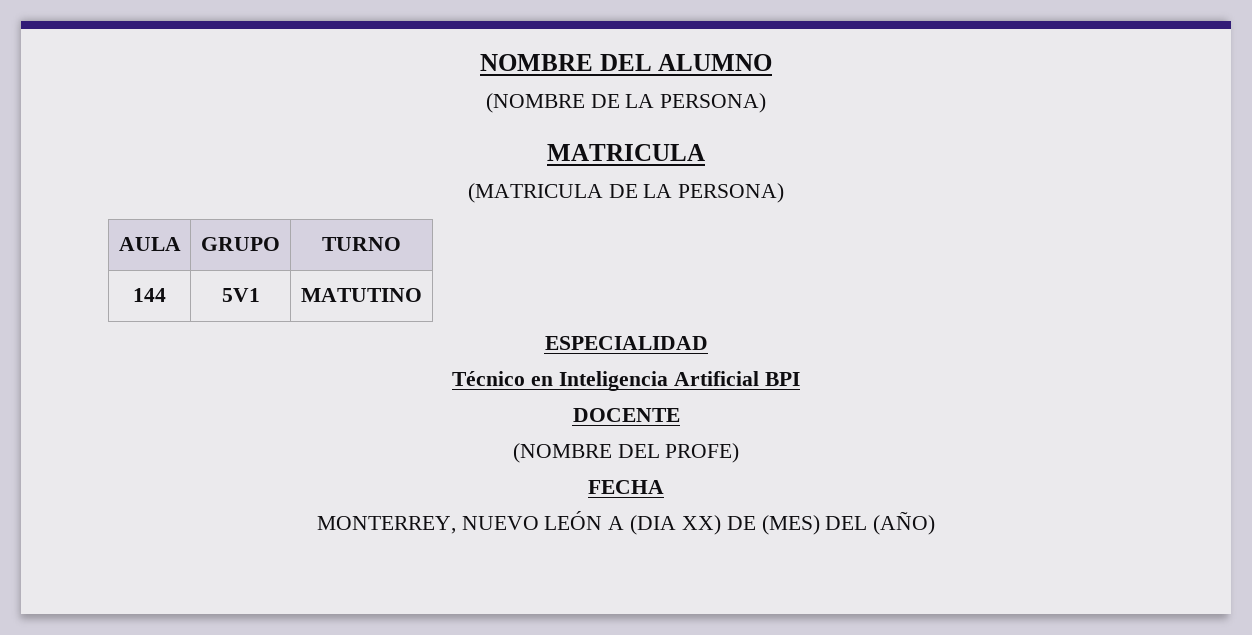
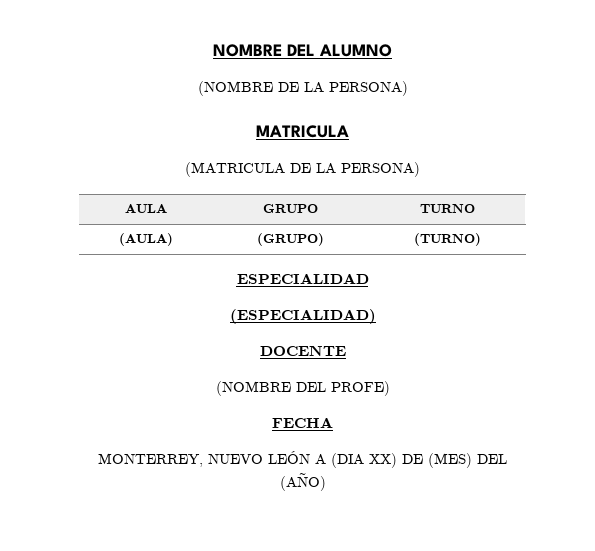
- 144 | 5V1 | MATUTINO
+ (AULA) | (GRUPO) | (TURNO)
  ESPECIALIDAD
- Técnico en Inteligencia Artificial BPI
+ (ESPECIALIDAD)

